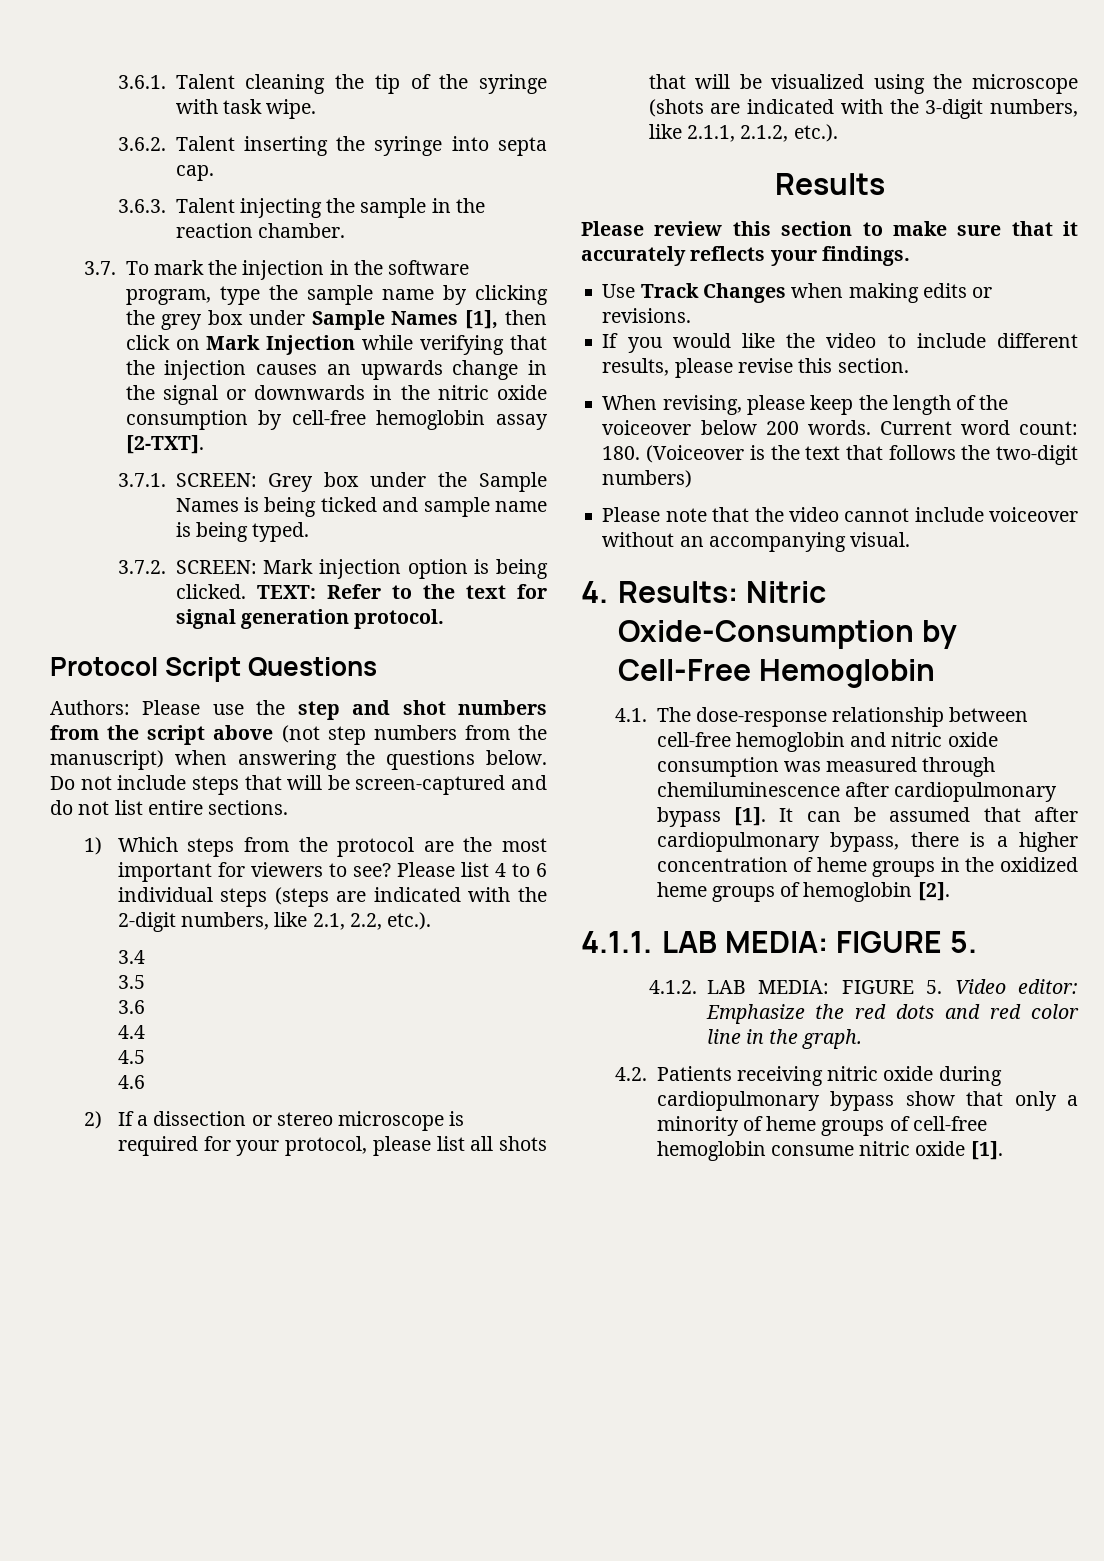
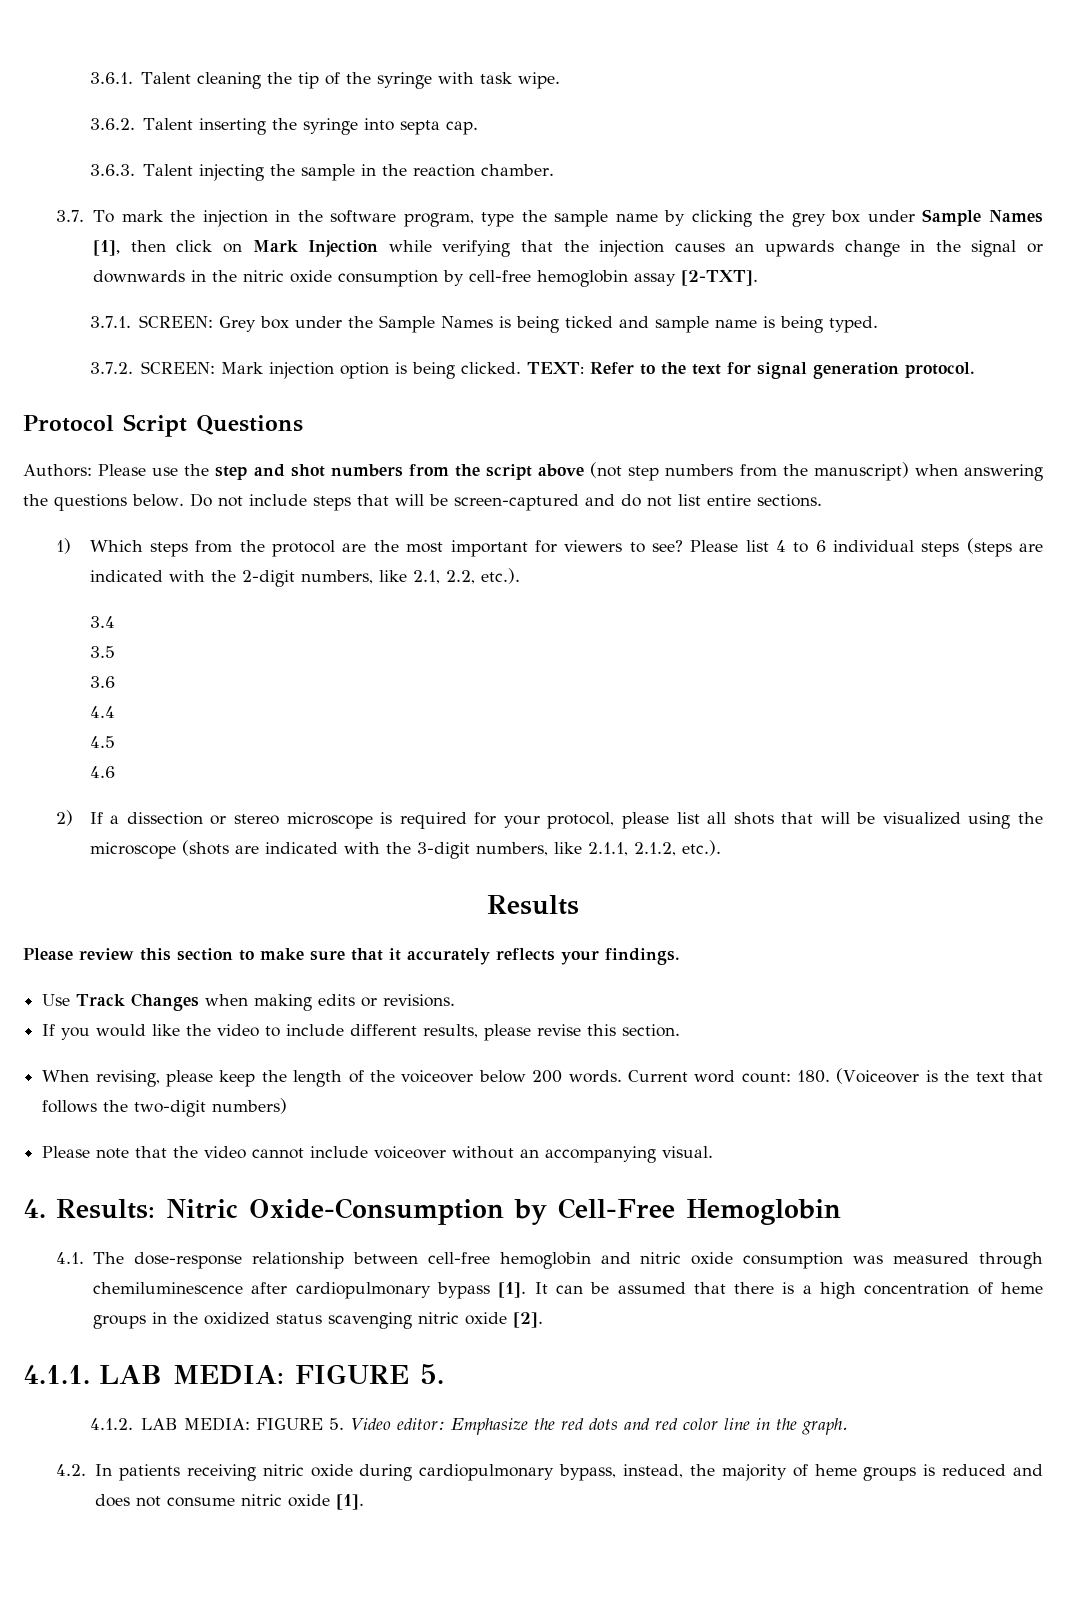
- It can be assumed that after cardiopulmonary bypass, there is a higher concentration of heme groups in the oxidized heme groups of hemoglobin [2].
+ It can be assumed that there is a high concentration of heme groups in the oxidized status scavenging nitric oxide [2].
- 4.2. Patients receiving nitric oxide during cardiopulmonary bypass show that only a minority of heme groups of cell-free hemoglobin consume nitric oxide [1].
+ 4.2. In patients receiving nitric oxide during cardiopulmonary bypass, instead, the majority of heme groups is reduced and does not consume nitric oxide [1].

